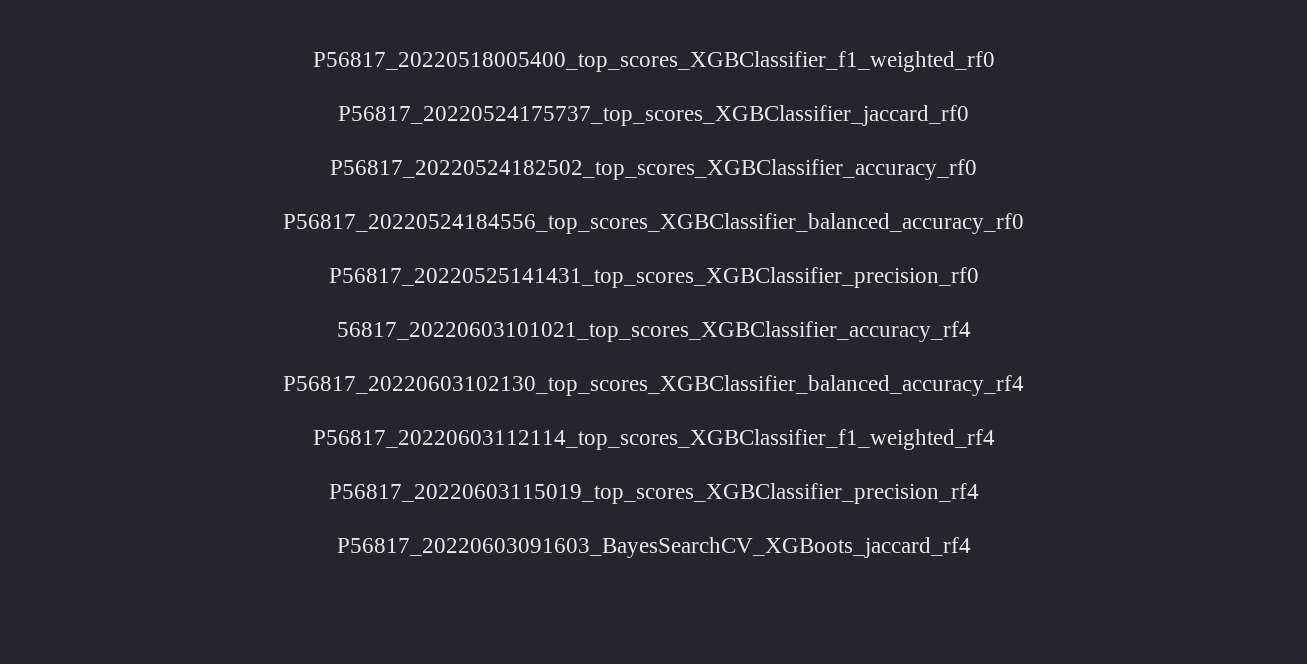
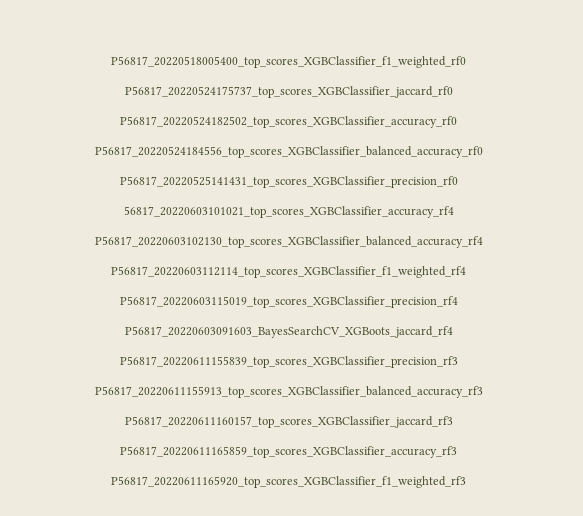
+ P56817_20220611155839_top_scores_XGBClassifier_precision_rf3
+ P56817_20220611155913_top_scores_XGBClassifier_balanced_accuracy_rf3
+ P56817_20220611160157_top_scores_XGBClassifier_jaccard_rf3
+ P56817_20220611165859_top_scores_XGBClassifier_accuracy_rf3
+ P56817_20220611165920_top_scores_XGBClassifier_f1_weighted_rf3

